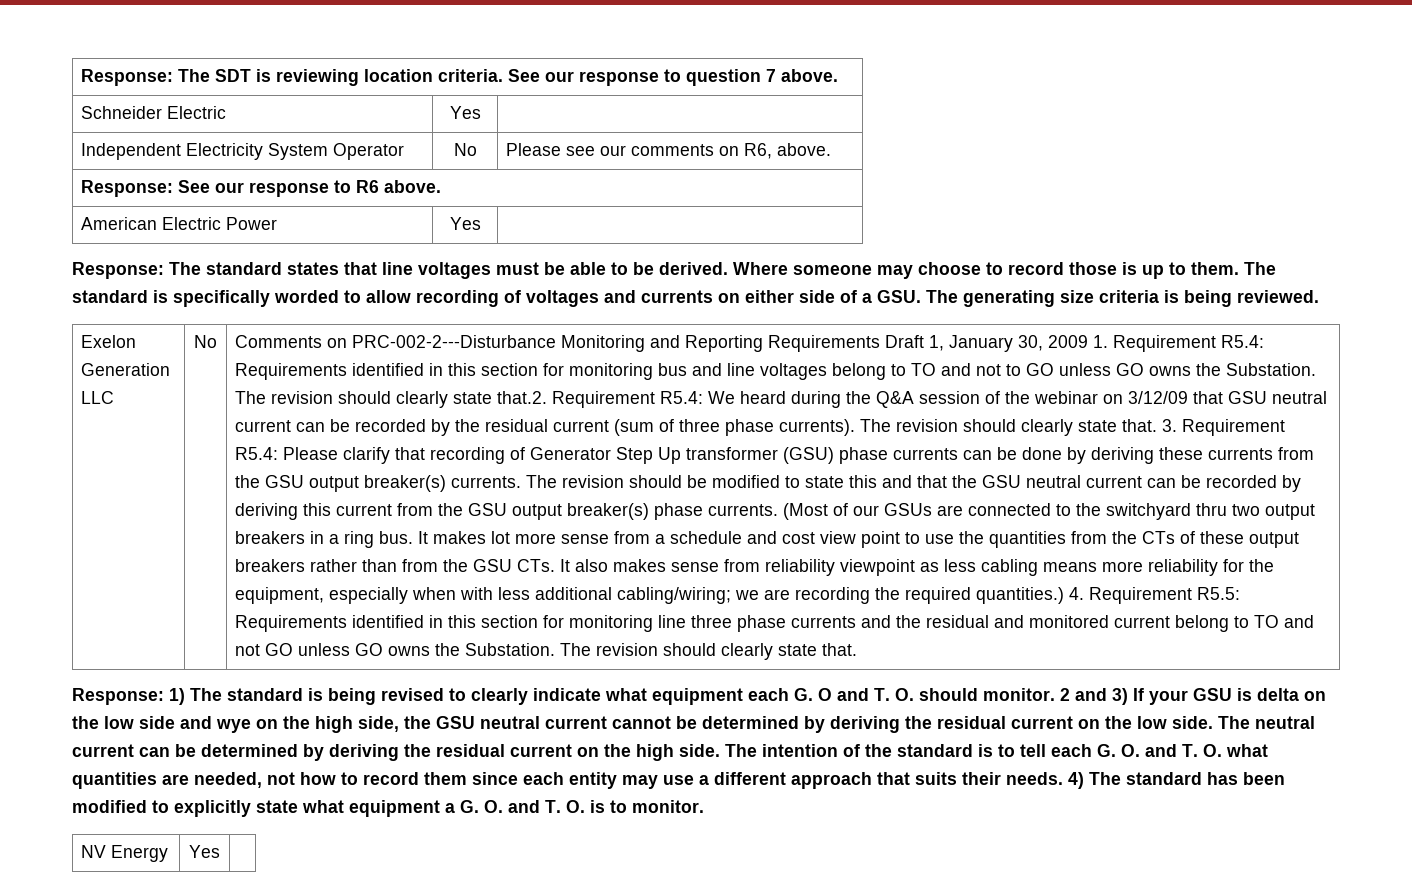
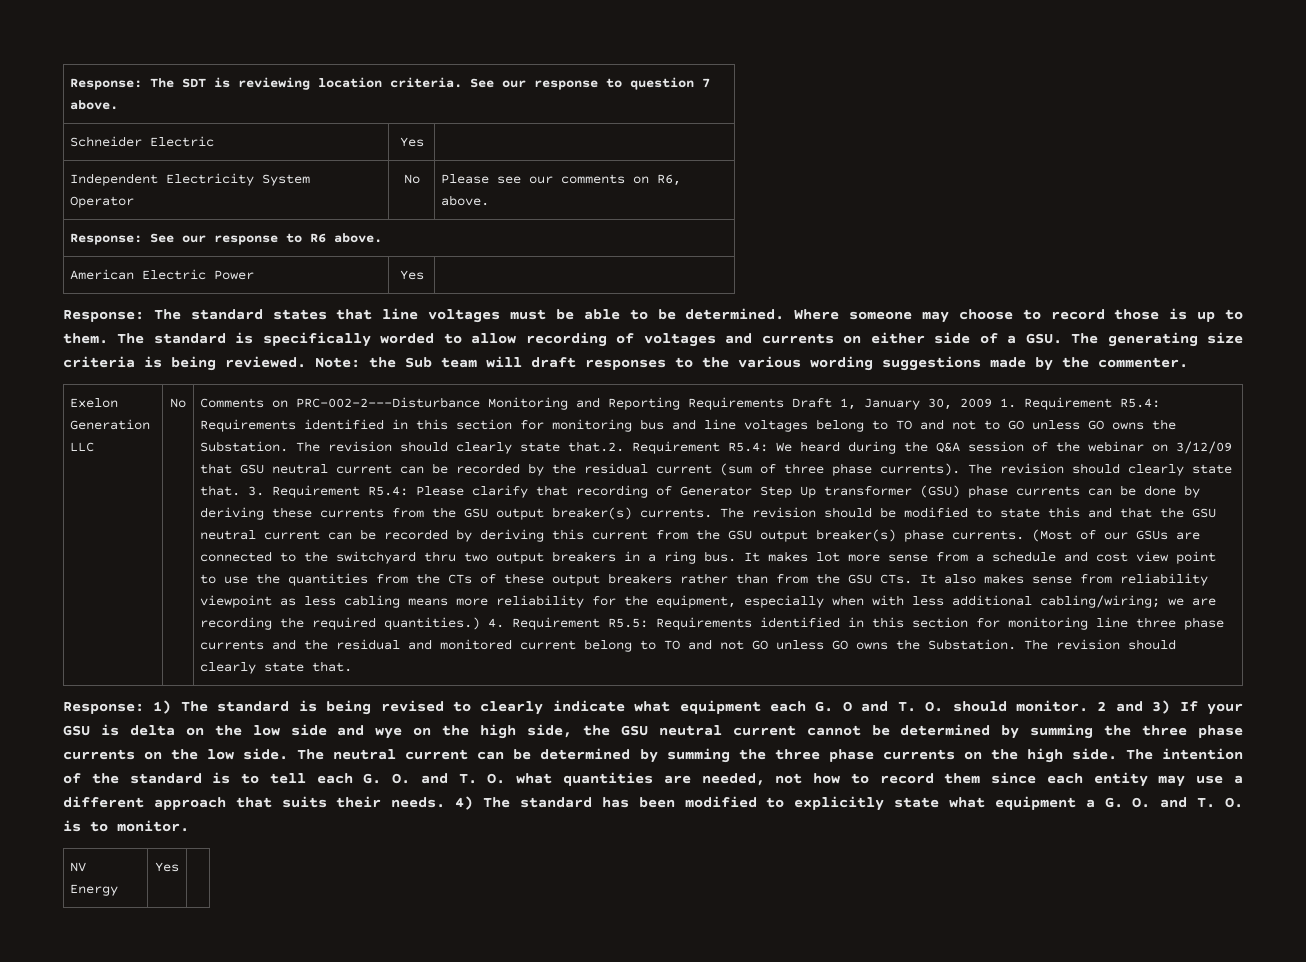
- Response: The standard states that line voltages must be able to be derived.
+ Response: The standard states that line voltages must be able to be determined.
+ Note: the Sub team will draft responses to the various wording suggestions made by the commenter.
- 2 and 3) If your GSU is delta on the low side and wye on the high side, the GSU neutral current cannot be determined by deriving the residual current on the low side.
+ 2 and 3) If your GSU is delta on the low side and wye on the high side, the GSU neutral current cannot be determined by summing the three phase currents on the low side.
- The neutral current can be determined by deriving the residual current on the high side.
+ The neutral current can be determined by summing the three phase currents on the high side.

